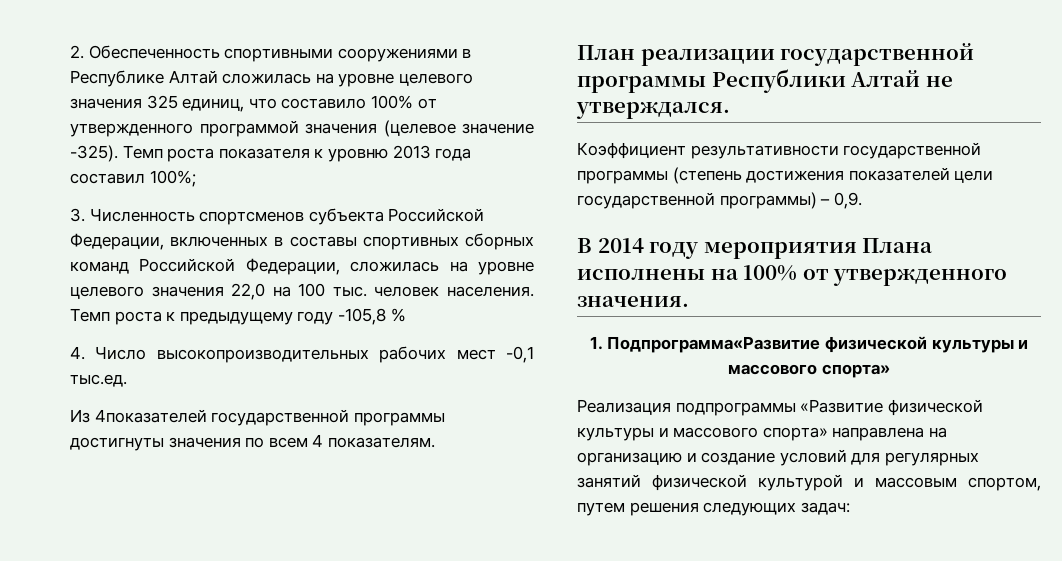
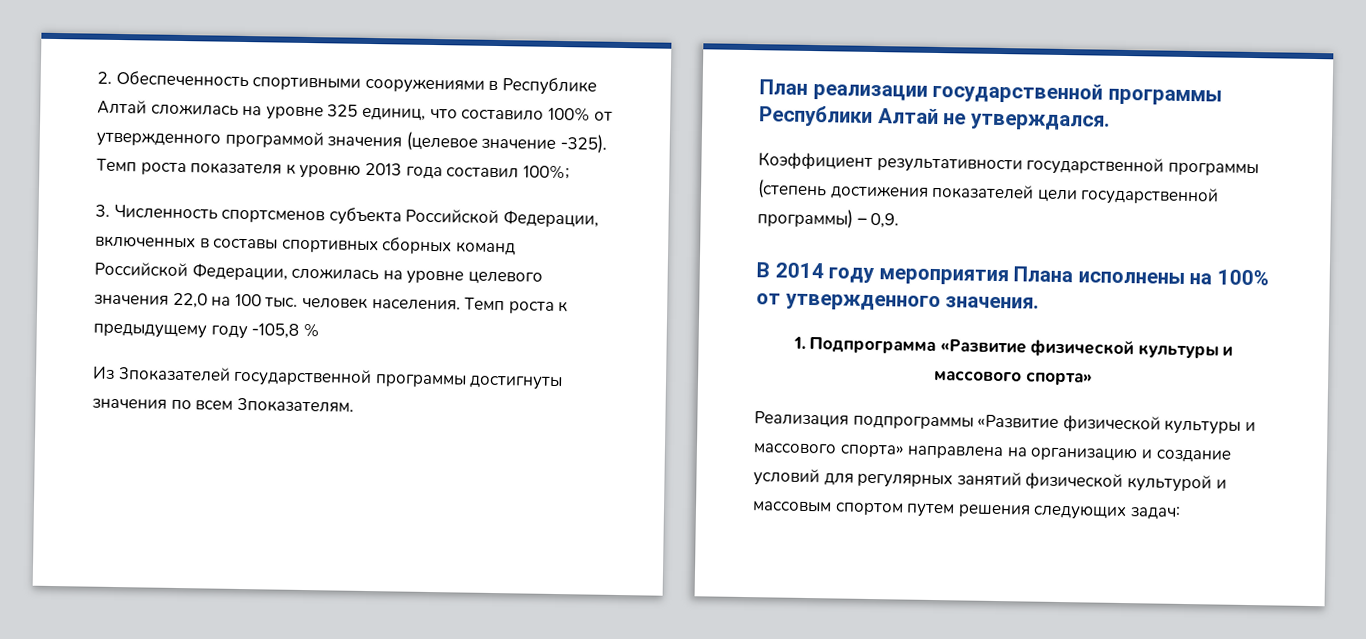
- 2. Обеспеченность спортивными сооружениями в Республике Алтай сложилась на уровне целевого значения 325 единиц, что составило 100% от утвержденного программой значения (целевое значение -325).
+ 2. Обеспеченность спортивными сооружениями в Республике Алтай сложилась на уровне 325 единиц, что составило 100% от утвержденного программой значения (целевое значение -325).
- 4. Число высокопроизводительных рабочих мест -0,1 тыс.ед.
- Из 4показателей государственной программы достигнуты значения по всем 4 показателям.
+ Из 3показателей государственной программы достигнуты значения по всем 3показателям.
- 1. Подпрограмма«Развитие физической культуры и массового спорта»
+ 1. Подпрограмма «Развитие физической культуры и массового спорта»
- Реализация подпрограммы «Развитие физической культуры и массового спорта» направлена на организацию и создание условий для регулярных занятий физической культурой и массовым спортом, путем решения следующих задач:
+ Реализация подпрограммы «Развитие физической культуры и массового спорта» направлена на организацию и создание условий для регулярных занятий физической культурой и массовым спортом путем решения следующих задач:

